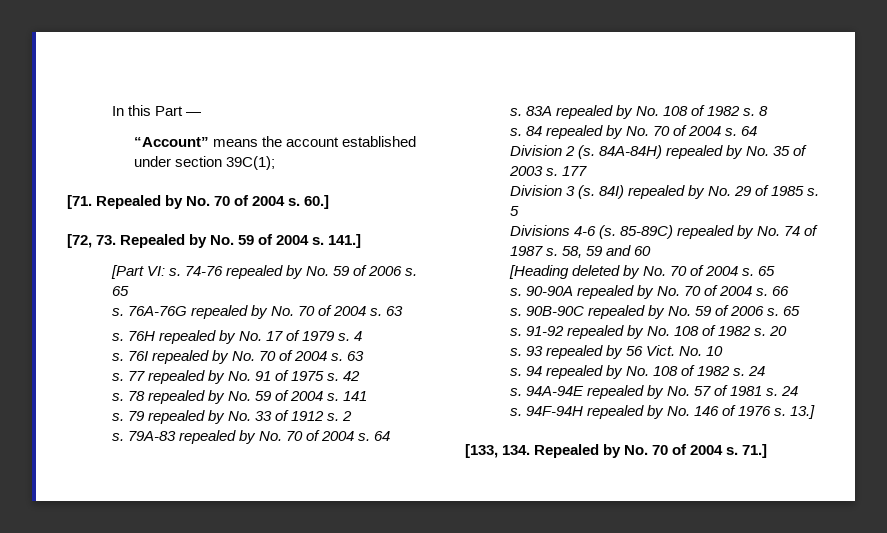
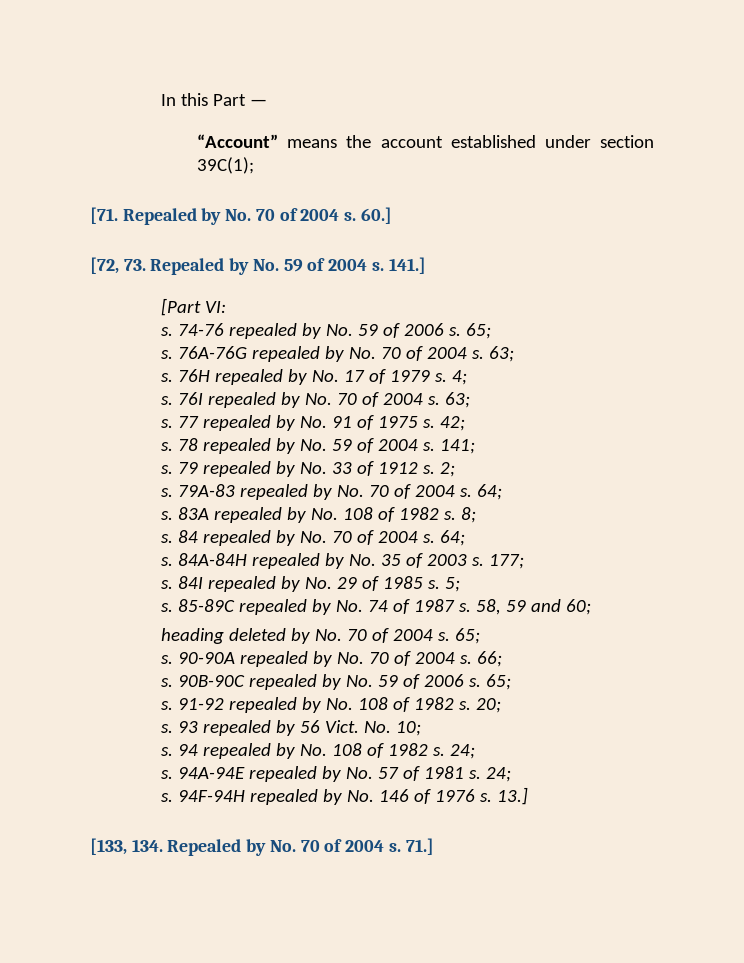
- [Part VI: s.
+ [Part VI:
+ s.
- 74-76 repealed by No. 59 of 2006 s. 65
+ 74-76 repealed by No. 59 of 2006 s. 65;
- 76A-76G repealed by No. 70 of 2004 s. 63
+ 76A-76G repealed by No. 70 of 2004 s. 63;
- 4
+ 4;
- 76I repealed by No. 70 of 2004 s. 63
+ 76I repealed by No. 70 of 2004 s. 63;
- 42
+ 42;
- 141
+ 141;
- 79 repealed by No. 33 of 1912 s. 2
+ 79 repealed by No. 33 of 1912 s. 2;
- 79A-83 repealed by No. 70 of 2004 s. 64
+ 79A-83 repealed by No. 70 of 2004 s. 64;
- 8
+ 8;
- 84 repealed by No. 70 of 2004 s. 64
- Division 2 (s. 84A-84H) repealed by No. 35 of 2003 s.
+ 84 repealed by No. 70 of 2004 s. 64;
+ s. 84A-84H repealed by No. 35 of 2003 s.
- 177
- Division 3 (s. 84I) repealed by No. 29 of 1985 s.
+ 177;
+ s. 84I repealed by No. 29 of 1985 s.
- 5
- Divisions 4-6 (s. 85-89C) repealed by No. 74 of 1987 s.
+ 5;
+ s. 85-89C repealed by No. 74 of 1987 s.
- 58, 59 and 60
- [Heading deleted by No. 70 of 2004 s. 65
+ 58, 59 and 60;
+ heading deleted by No. 70 of 2004 s. 65;
- 66
+ 66;
- 90B-90C repealed by No. 59 of 2006 s. 65
+ 90B-90C repealed by No. 59 of 2006 s. 65;
- 20
+ 20;
- No. 10
+ No. 10;
- 94 repealed by No. 108 of 1982 s. 24
+ 94 repealed by No. 108 of 1982 s. 24;
- 94A-94E repealed by No. 57 of 1981 s. 24
+ 94A-94E repealed by No. 57 of 1981 s. 24;

